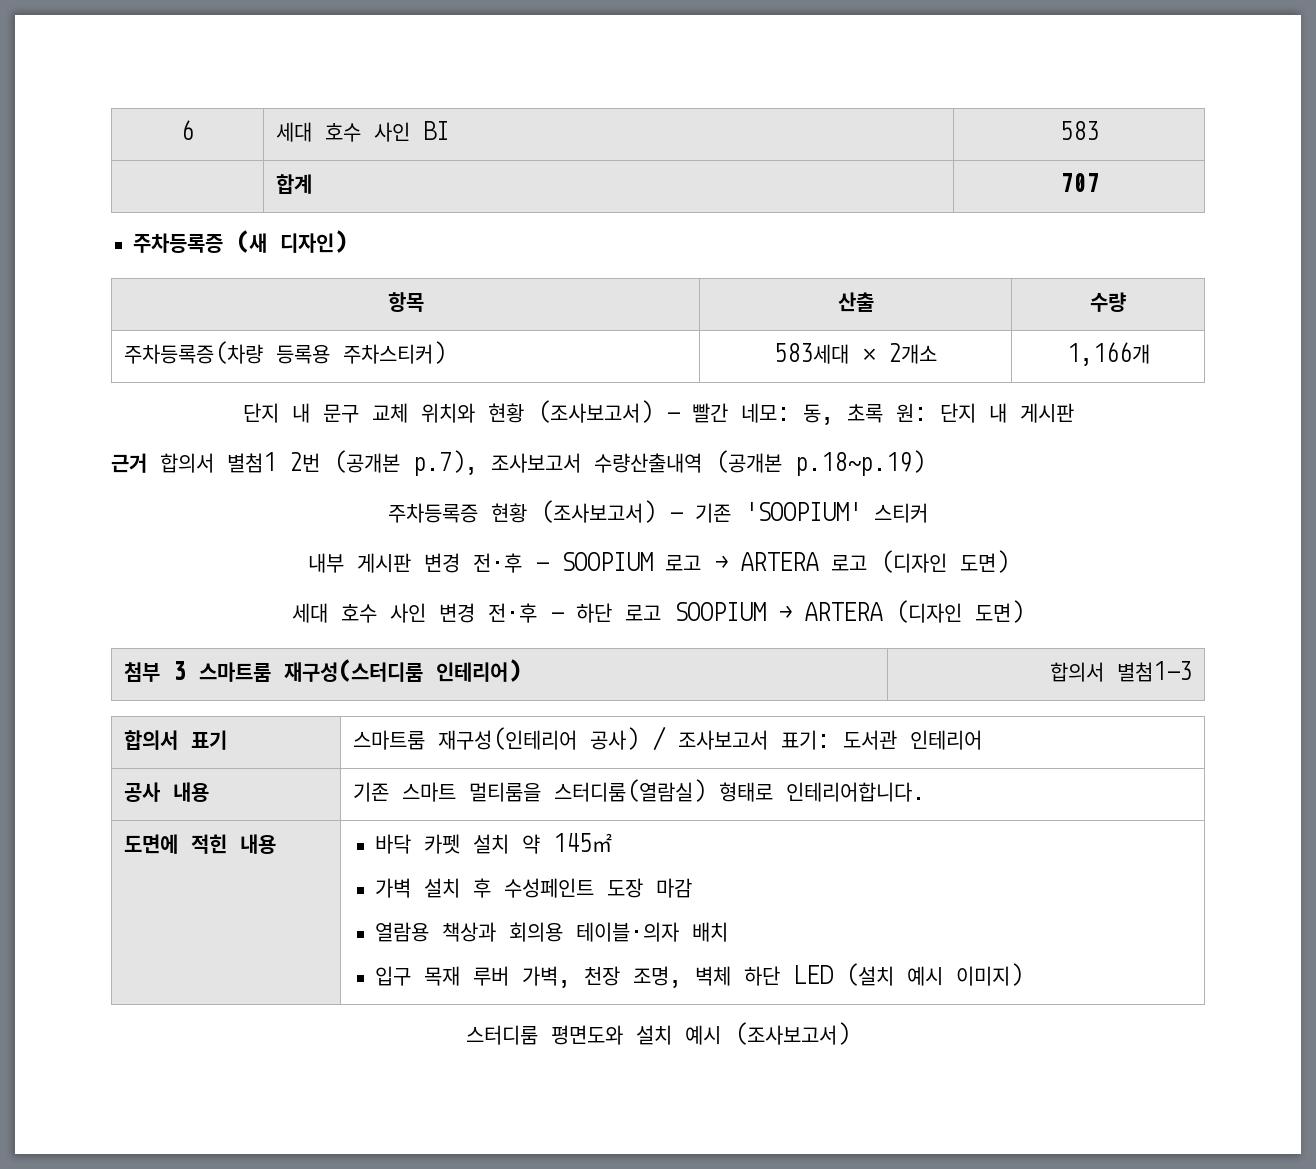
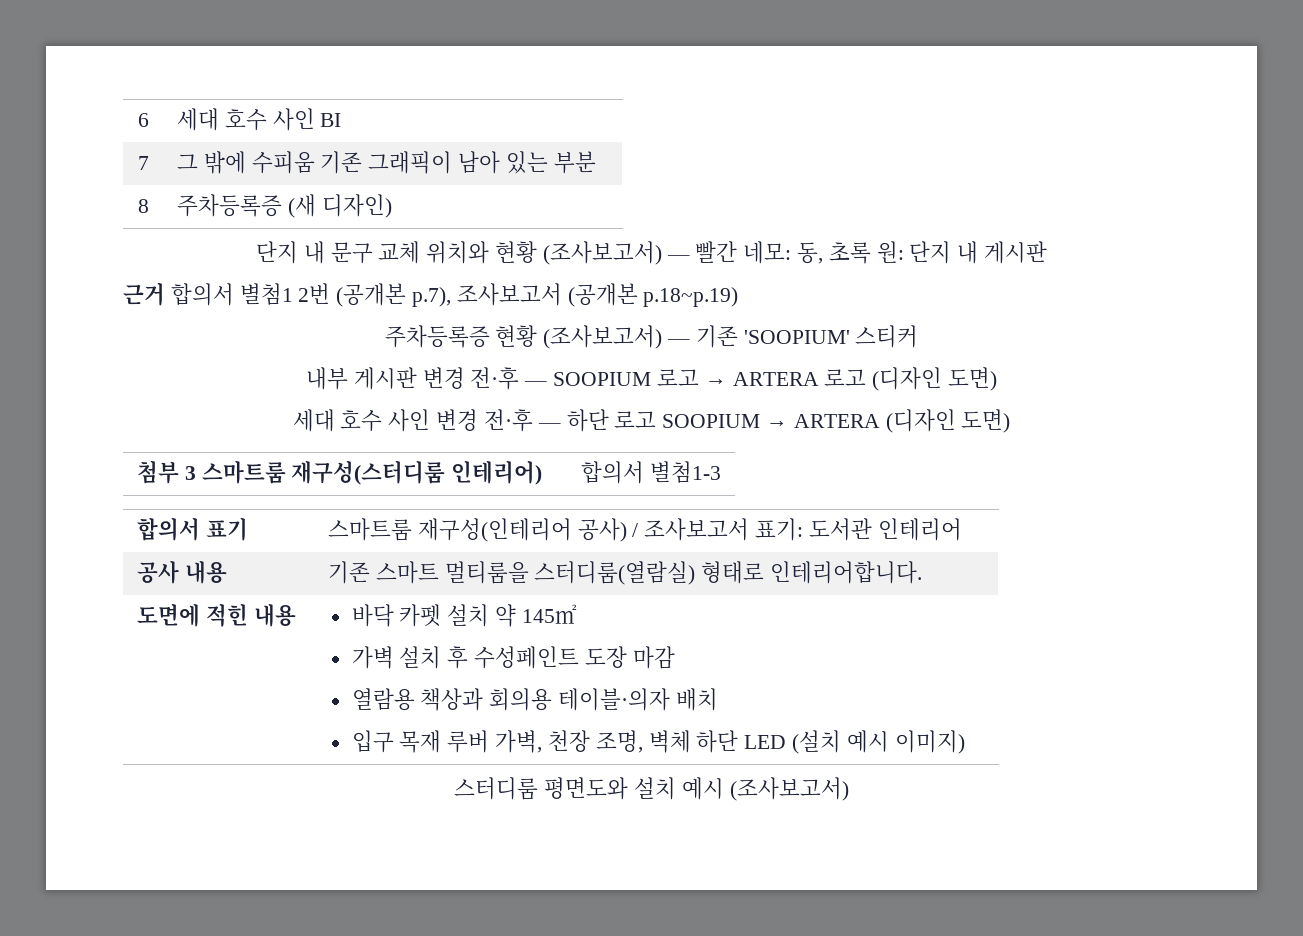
- 6 | 세대 호수 사인 BI | 583
- | 합계 | 707
- 주차등록증 (새 디자인)
- 항목 | 산출 | 수량
- 주차등록증(차량 등록용 주차스티커) | 583세대 × 2개소 | 1,166개
+ 6 | 세대 호수 사인 BI
+ 7 | 그 밖에 수피움 기존 그래픽이 남아 있는 부분
+ 8 | 주차등록증 (새 디자인)
- 근거 합의서 별첨1 2번 (공개본 p.7), 조사보고서 수량산출내역 (공개본 p.18~p.19)
+ 근거 합의서 별첨1 2번 (공개본 p.7), 조사보고서 (공개본 p.18~p.19)

